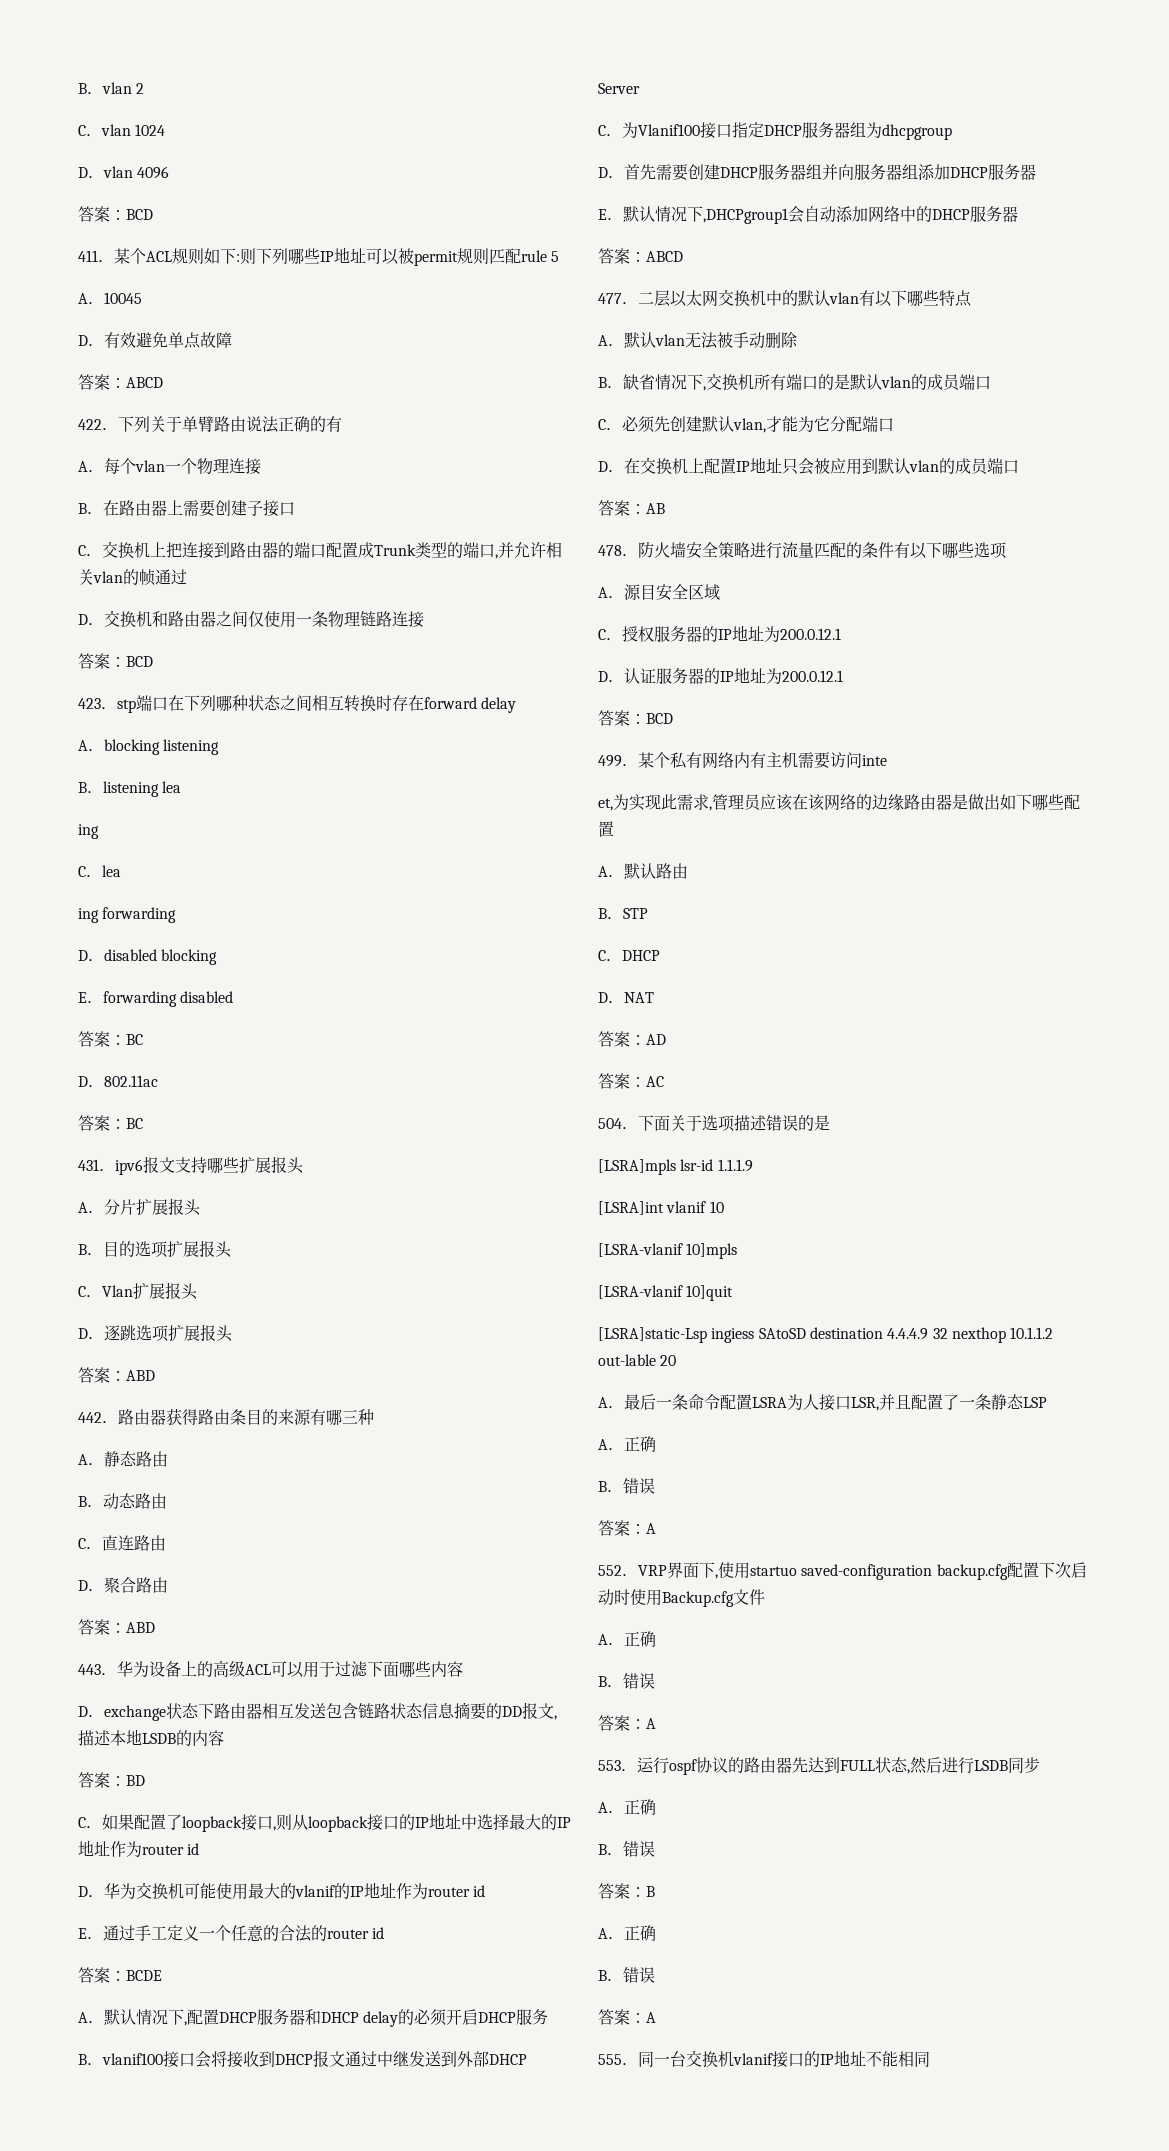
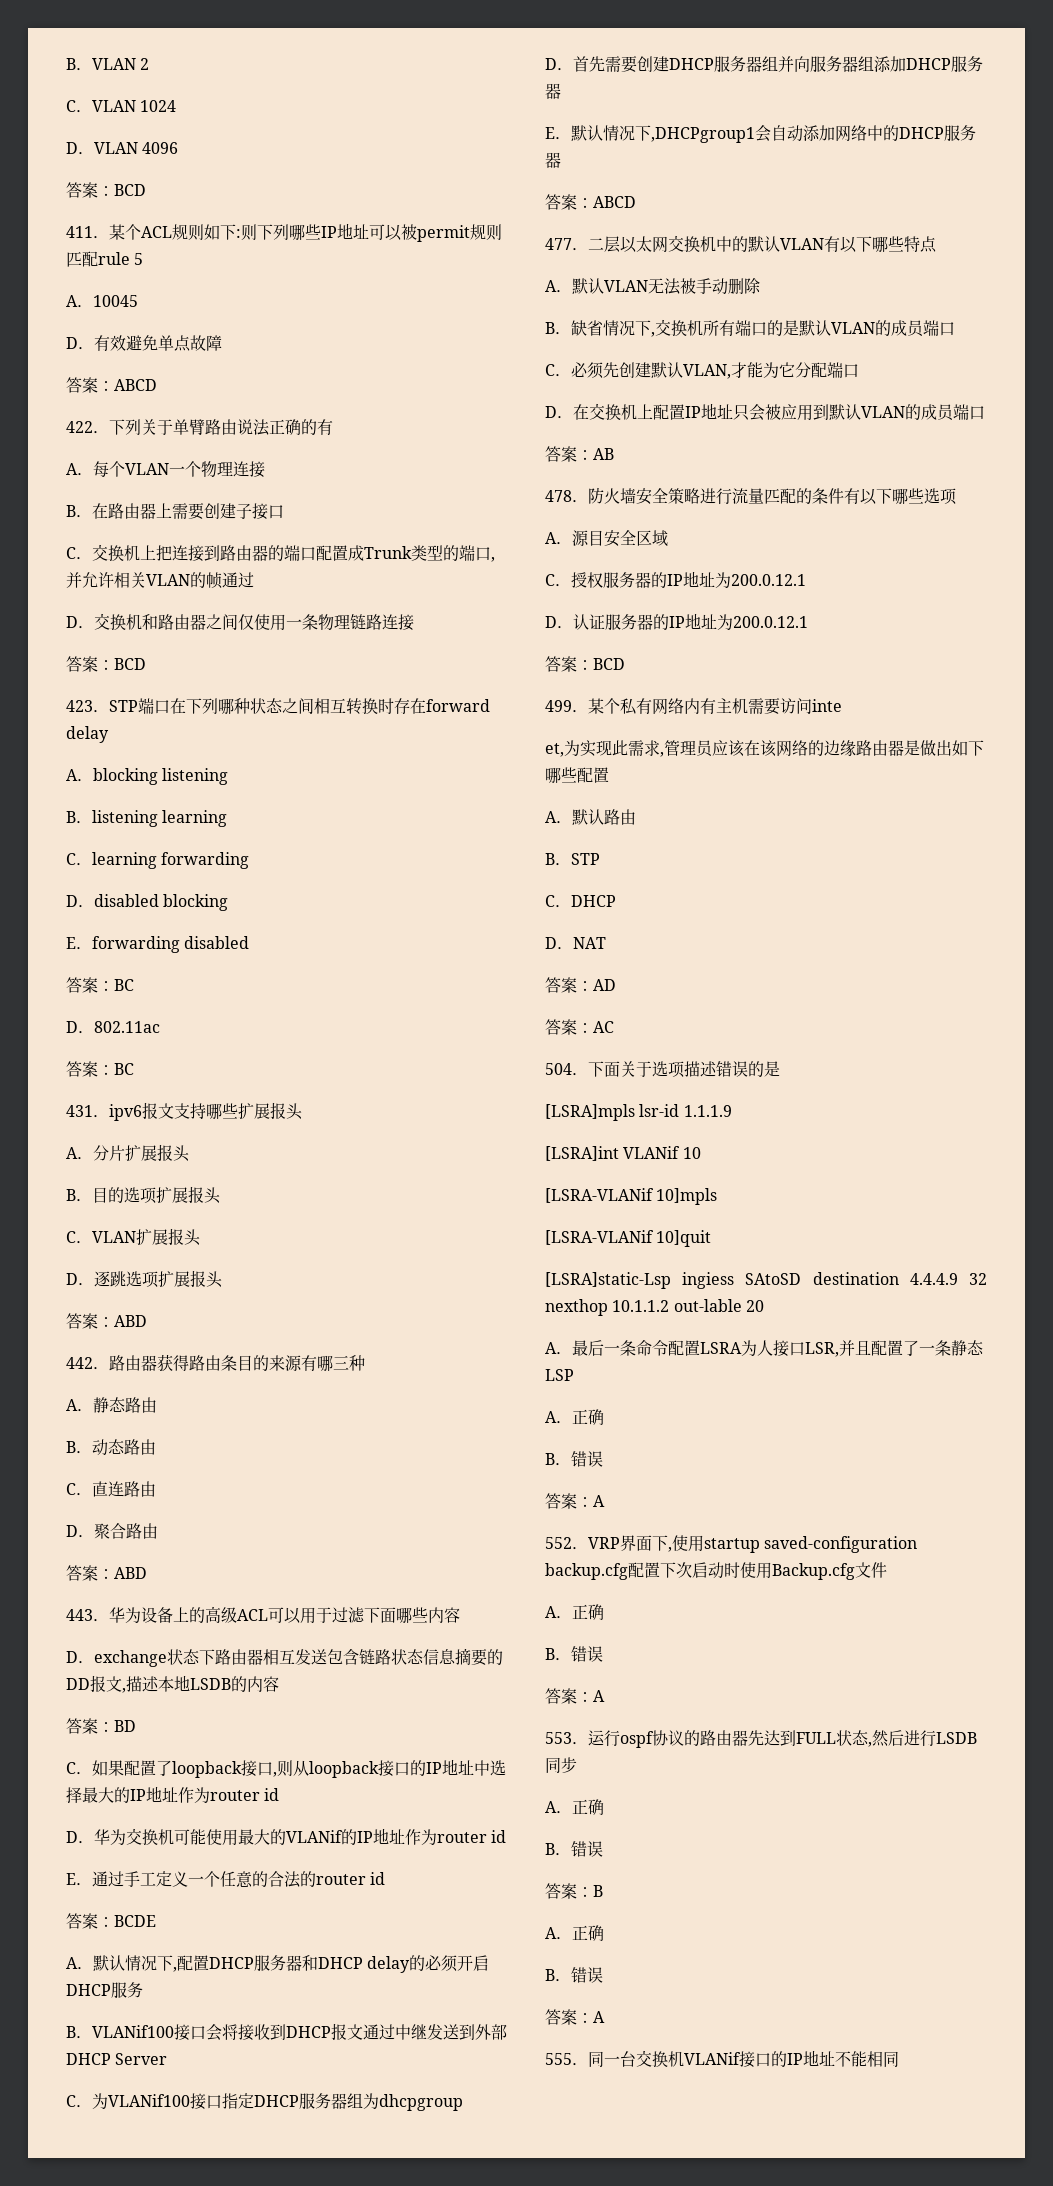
- B．vlan 2
+ B．VLAN 2
- C．vlan 1024
+ C．VLAN 1024
- D．vlan 4096
+ D．VLAN 4096
- A．每个vlan一个物理连接
+ A．每个VLAN一个物理连接
- C．交换机上把连接到路由器的端口配置成Trunk类型的端口,并允许相关vlan的帧通过
+ C．交换机上把连接到路由器的端口配置成Trunk类型的端口,并允许相关VLAN的帧通过
- 423．stp端口在下列哪种状态之间相互转换时存在forward delay
+ 423．STP端口在下列哪种状态之间相互转换时存在forward delay
- B．listening lea
- ing
- C．lea
- ing forwarding
+ B．listening learning
+ C．learning forwarding
- C．Vlan扩展报头
+ C．VLAN扩展报头
- D．华为交换机可能使用最大的vlanif的IP地址作为router id
+ D．华为交换机可能使用最大的VLANif的IP地址作为router id
- B．vlanif100接口会将接收到DHCP报文通过中继发送到外部DHCP Server
+ B．VLANif100接口会将接收到DHCP报文通过中继发送到外部DHCP Server
- C．为Vlanif100接口指定DHCP服务器组为dhcpgroup
+ C．为VLANif100接口指定DHCP服务器组为dhcpgroup
- 477．二层以太网交换机中的默认vlan有以下哪些特点
+ 477．二层以太网交换机中的默认VLAN有以下哪些特点
- A．默认vlan无法被手动删除
+ A．默认VLAN无法被手动删除
- B．缺省情况下,交换机所有端口的是默认vlan的成员端口
+ B．缺省情况下,交换机所有端口的是默认VLAN的成员端口
- C．必须先创建默认vlan,才能为它分配端口
+ C．必须先创建默认VLAN,才能为它分配端口
- D．在交换机上配置IP地址只会被应用到默认vlan的成员端口
+ D．在交换机上配置IP地址只会被应用到默认VLAN的成员端口
- [LSRA]int vlanif 10
+ [LSRA]int VLANif 10
- [LSRA-vlanif 10]mpls
+ [LSRA-VLANif 10]mpls
- [LSRA-vlanif 10]quit
+ [LSRA-VLANif 10]quit
- 552．VRP界面下,使用startuo saved-configuration backup.cfg配置下次启动时使用Backup.cfg文件
+ 552．VRP界面下,使用startup saved-configuration backup.cfg配置下次启动时使用Backup.cfg文件
- 555．同一台交换机vlanif接口的IP地址不能相同
+ 555．同一台交换机VLANif接口的IP地址不能相同

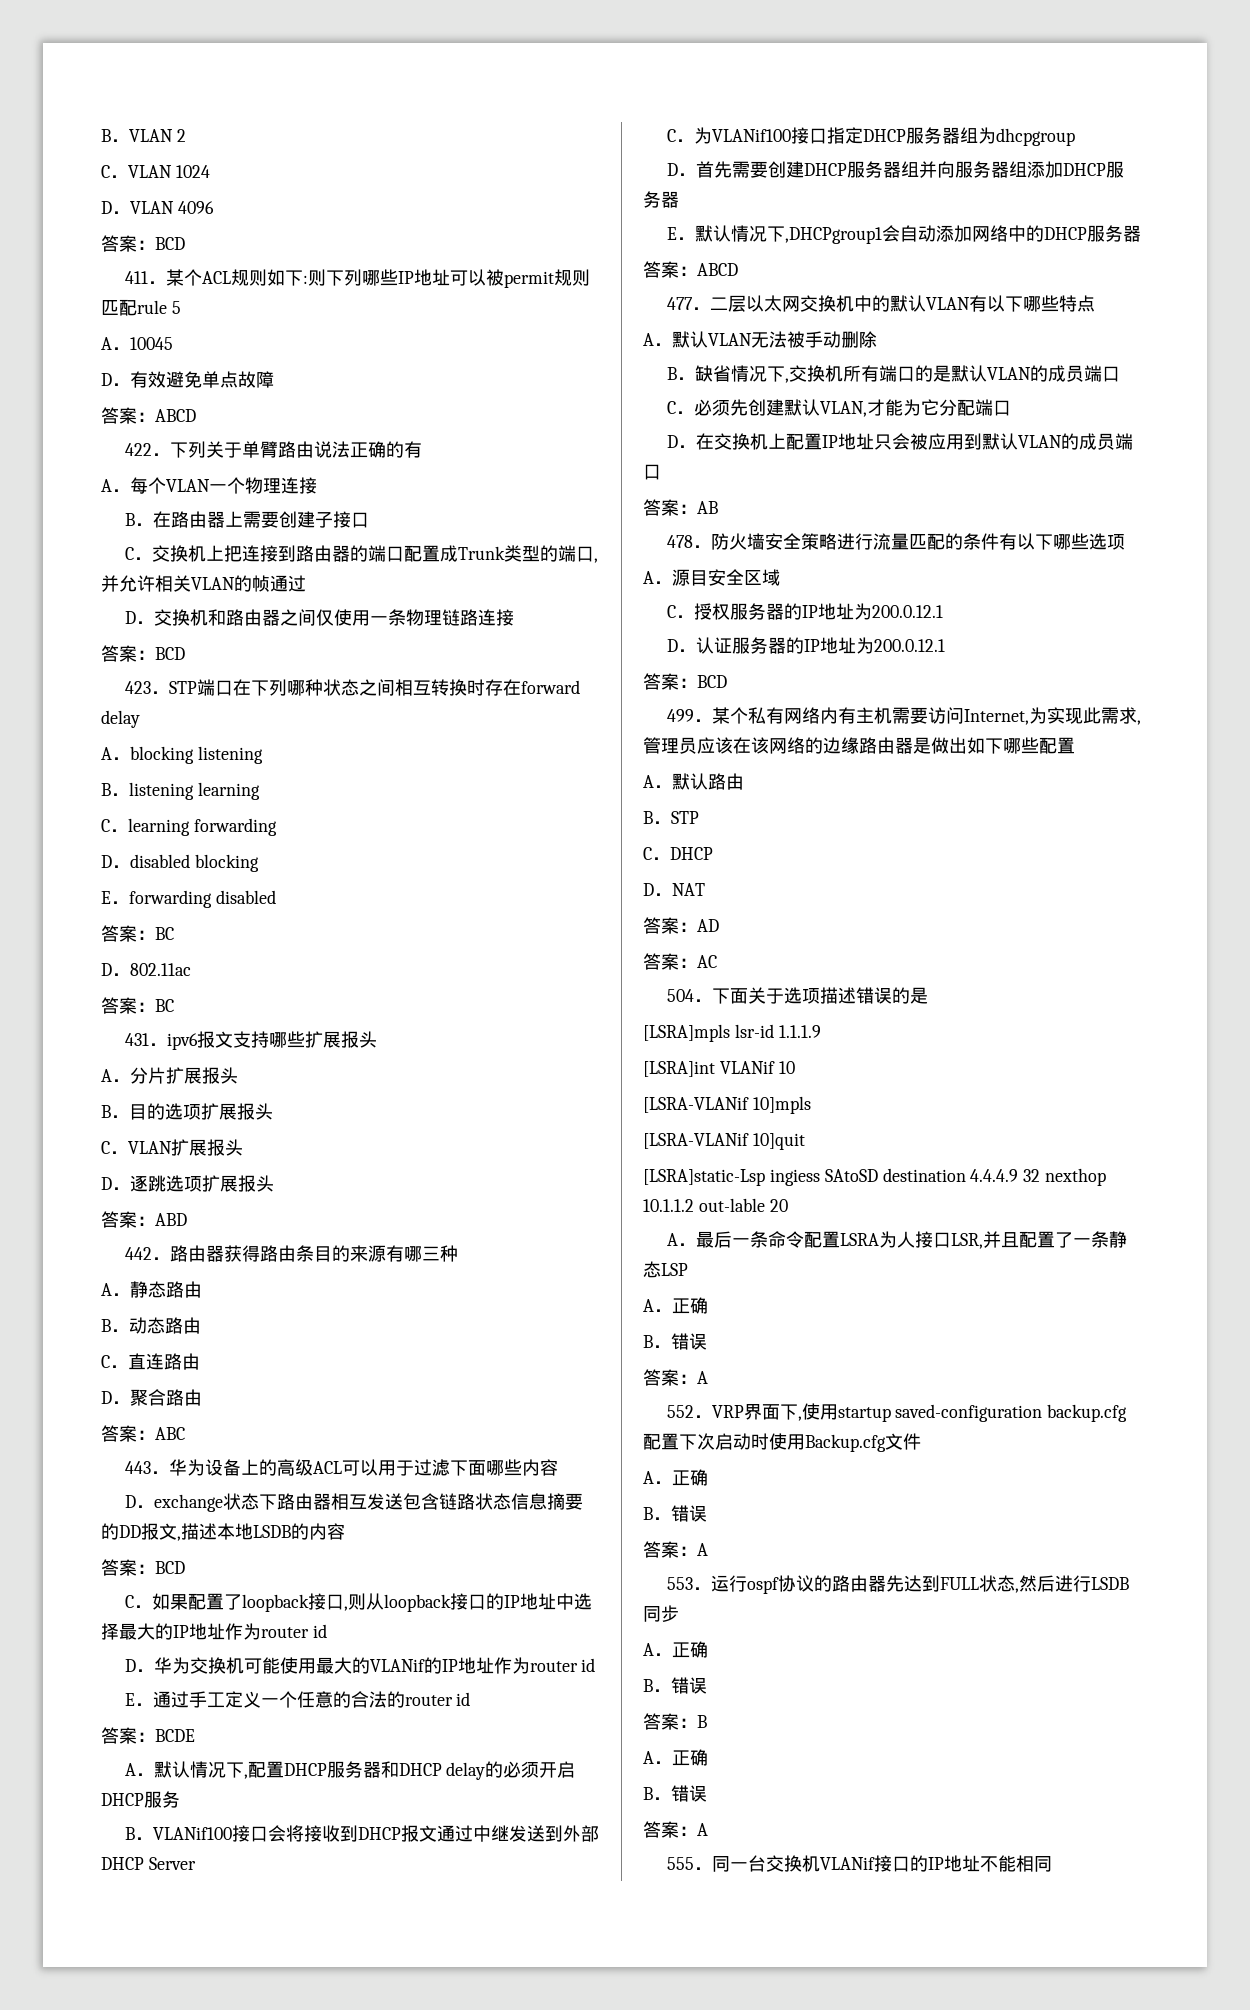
  D．聚合路由
- 答案：ABD
+ 答案：ABC
  D．exchange状态下路由器相互发送包含链路状态信息摘要的DD报文,描述本地LSDB的内容
- 答案：BD
+ 答案：BCD
- 499．某个私有网络内有主机需要访问inte
- et,为实现此需求,管理员应该在该网络的边缘路由器是做出如下哪些配置
+ 499．某个私有网络内有主机需要访问Internet,为实现此需求,管理员应该在该网络的边缘路由器是做出如下哪些配置

